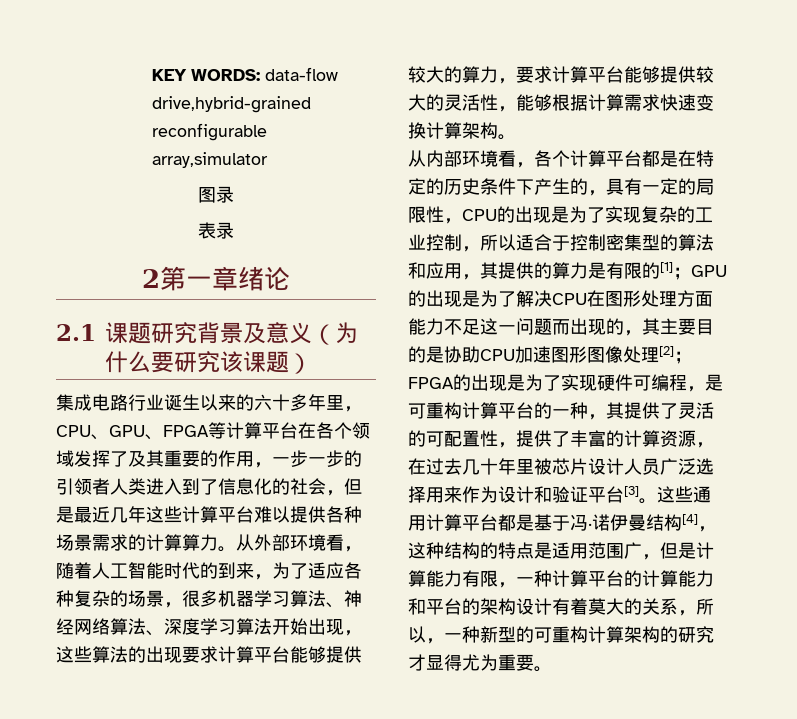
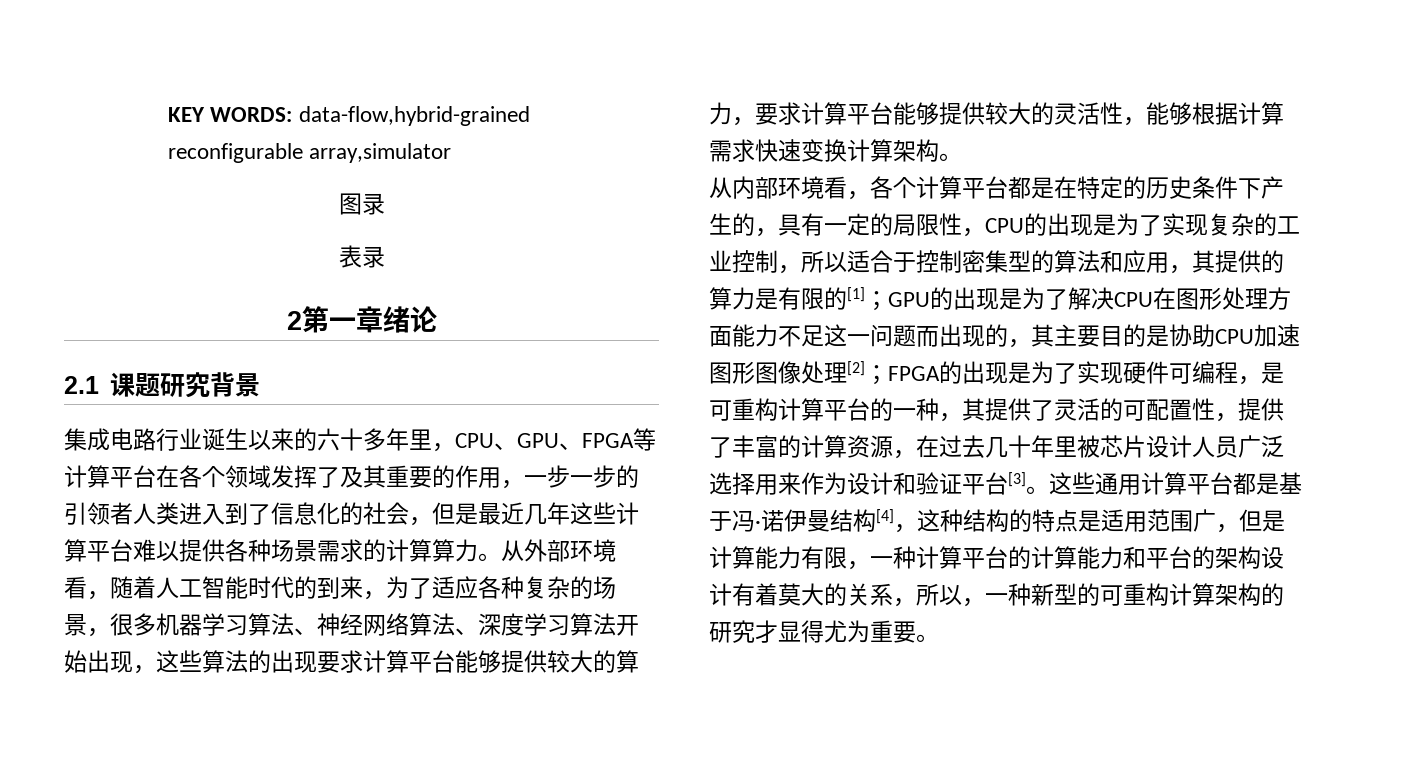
- KEY WORDS: data-flow drive,hybrid-grained reconfigurable array,simulator
+ KEY WORDS: data-flow,hybrid-grained reconfigurable array,simulator
- 2.1课题研究背景及意义（为什么要研究该课题）
+ 2.1课题研究背景

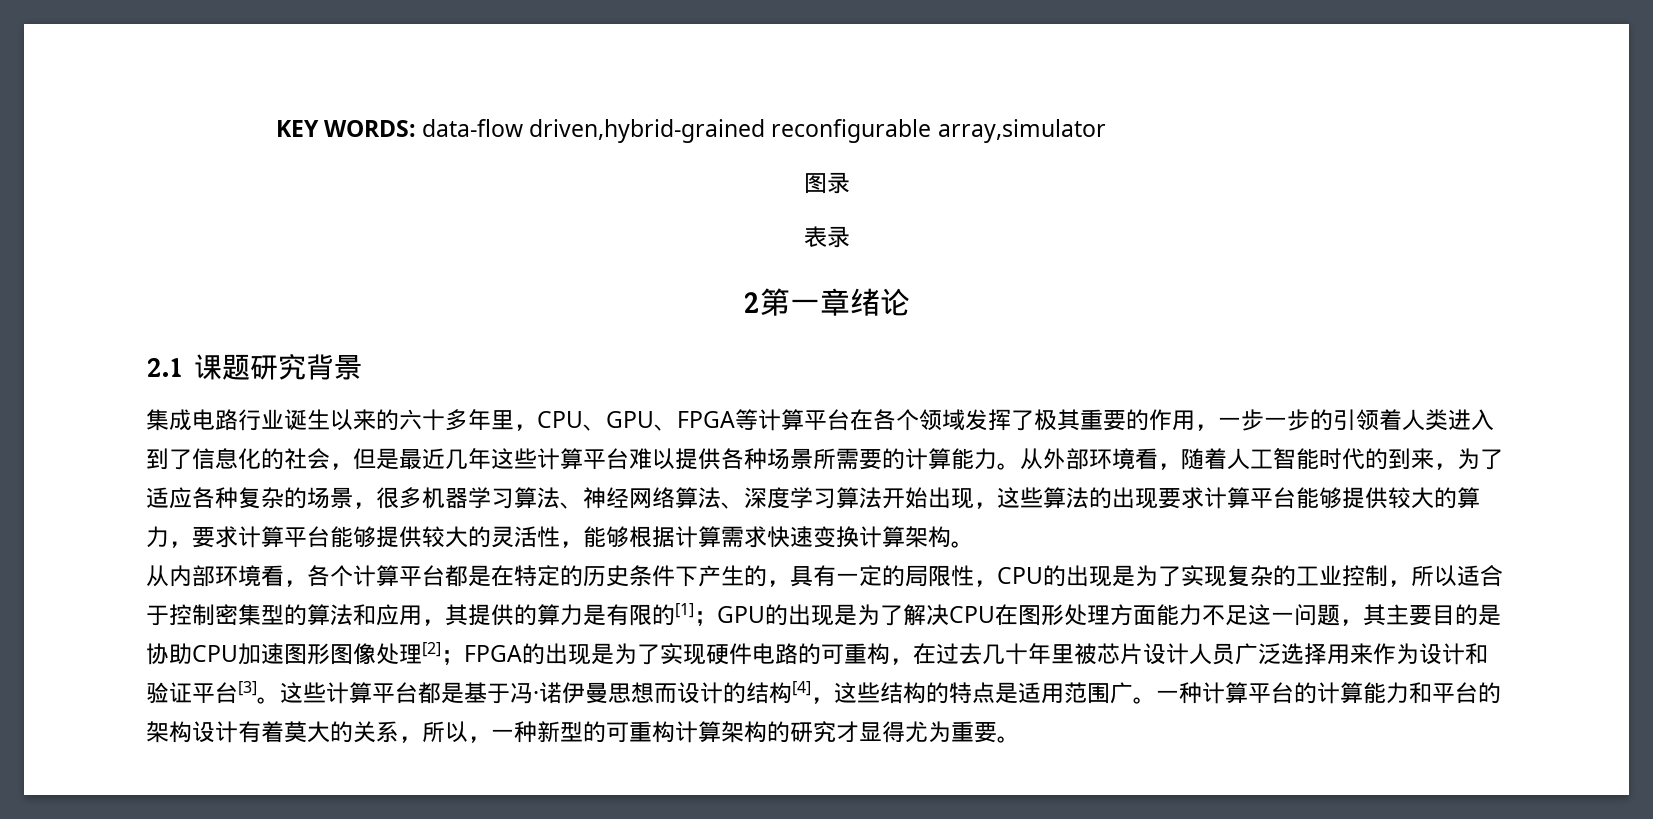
- KEY WORDS: data-flow,hybrid-grained reconfigurable array,simulator
+ KEY WORDS: data-flow driven,hybrid-grained reconfigurable array,simulator
- 集成电路行业诞生以来的六十多年里，CPU、GPU、FPGA等计算平台在各个领域发挥了及其重要的作用，一步一步的引领者人类进入到了信息化的社会，但是最近几年这些计算平台难以提供各种场景需求的计算算力。
+ 集成电路行业诞生以来的六十多年里，CPU、GPU、FPGA等计算平台在各个领域发挥了极其重要的作用，一步一步的引领着人类进入到了信息化的社会，但是最近几年这些计算平台难以提供各种场景所需要的计算能力。
- GPU的出现是为了解决CPU在图形处理方面能力不足这一问题而出现的，其主要目的是协助CPU加速图形图像处理[2]；
+ GPU的出现是为了解决CPU在图形处理方面能力不足这一问题，其主要目的是协助CPU加速图形图像处理[2]；
- FPGA的出现是为了实现硬件可编程，是可重构计算平台的一种，其提供了灵活的可配置性，提供了丰富的计算资源，在过去几十年里被芯片设计人员广泛选择用来作为设计和验证平台[3]。
+ FPGA的出现是为了实现硬件电路的可重构，在过去几十年里被芯片设计人员广泛选择用来作为设计和验证平台[3]。
- 这些通用计算平台都是基于冯·诺伊曼结构[4]，这种结构的特点是适用范围广，但是计算能力有限，一种计算平台的计算能力和平台的架构设计有着莫大的关系，所以，一种新型的可重构计算架构的研究才显得尤为重要。
+ 这些计算平台都是基于冯·诺伊曼思想而设计的结构[4]，这些结构的特点是适用范围广。一种计算平台的计算能力和平台的架构设计有着莫大的关系，所以，一种新型的可重构计算架构的研究才显得尤为重要。

